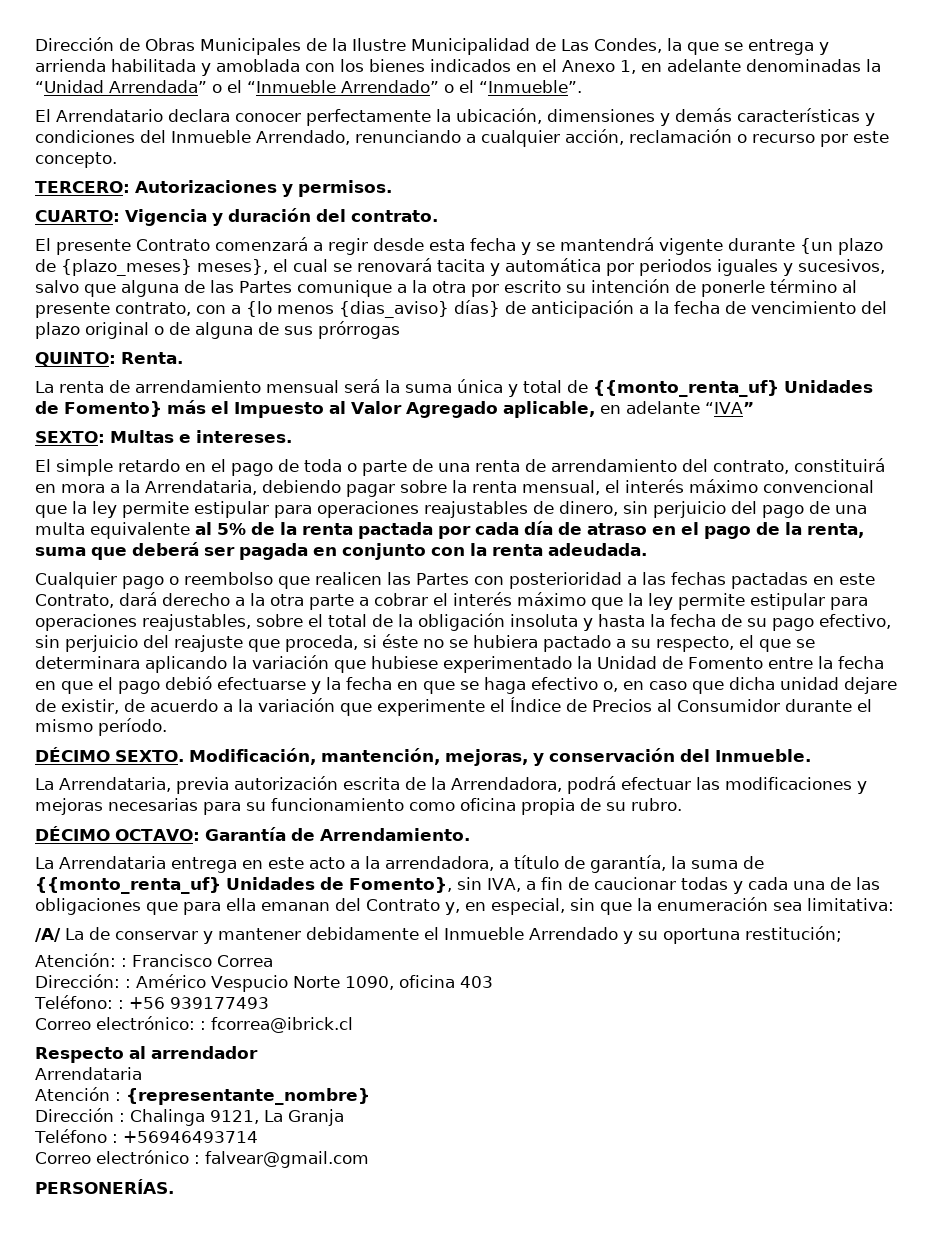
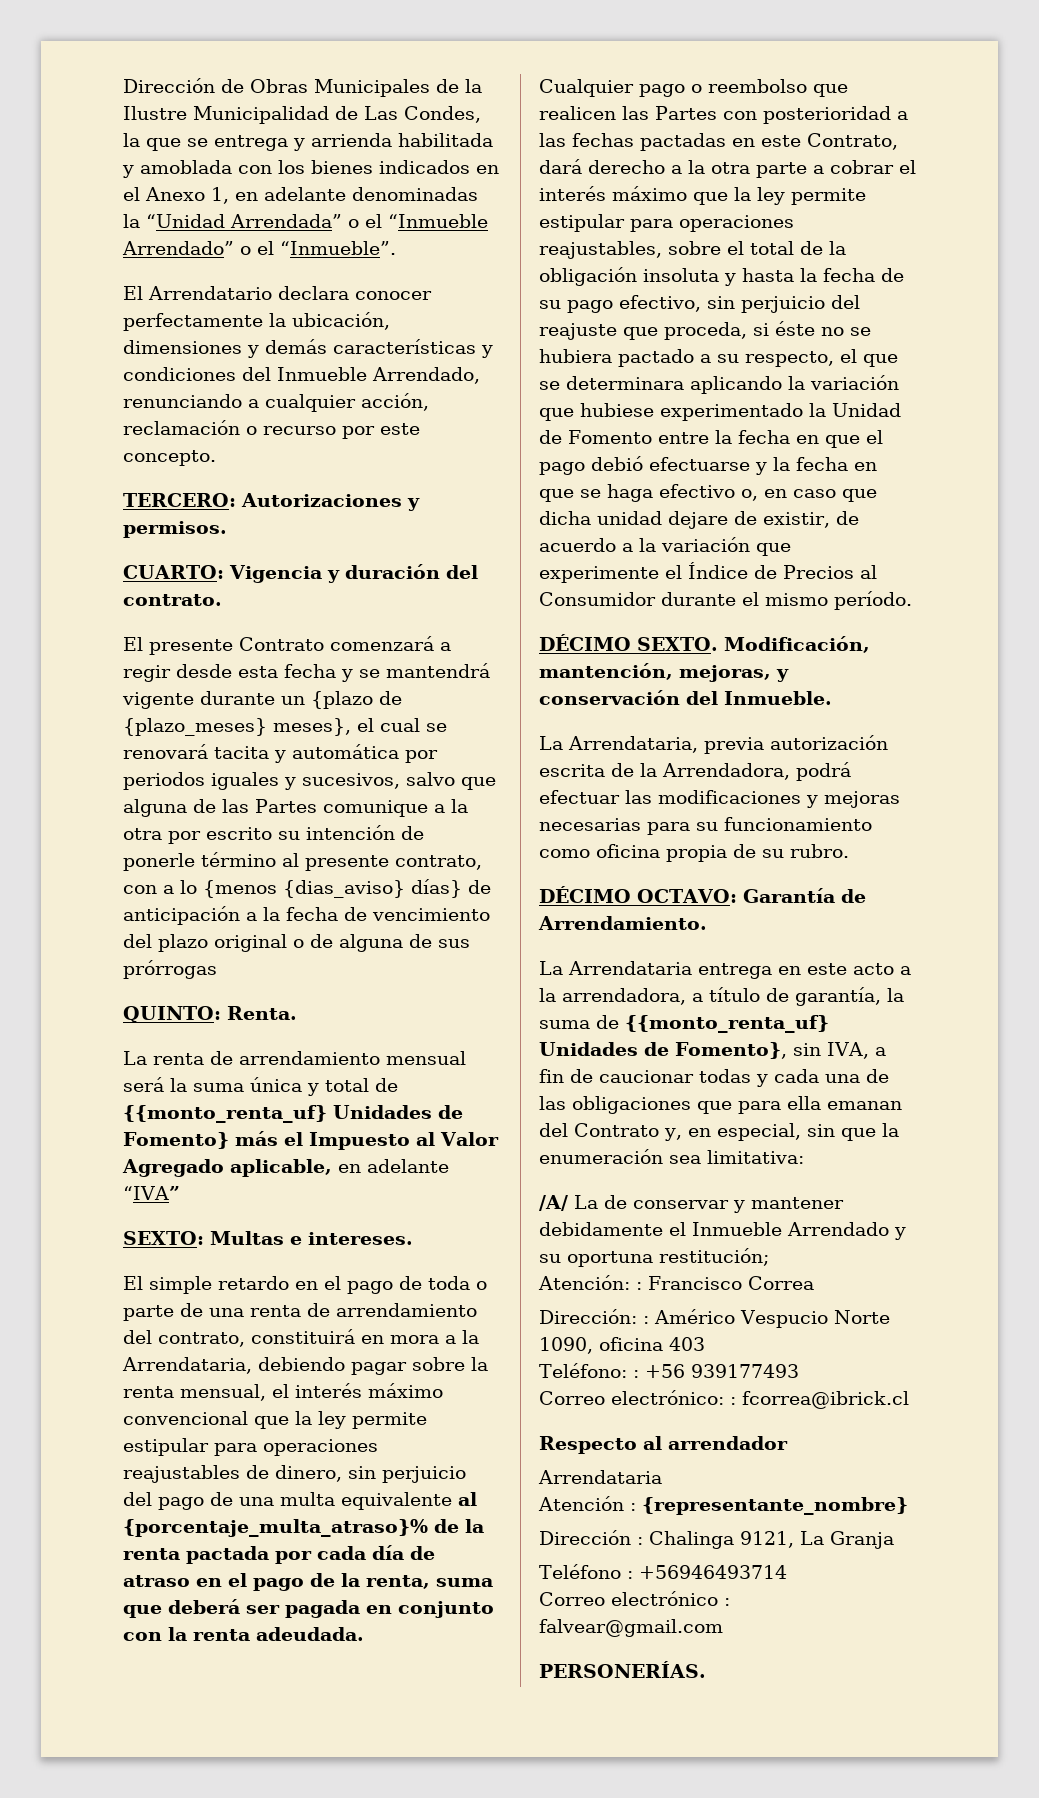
- El presente Contrato comenzará a regir desde esta fecha y se mantendrá vigente durante {un plazo de {plazo_meses} meses}, el cual se renovará tacita y automática por periodos iguales y sucesivos, salvo que alguna de las Partes comunique a la otra por escrito su intención de ponerle término al presente contrato, con a {lo menos {dias_aviso} días} de anticipación a la fecha de vencimiento del plazo original o de alguna de sus prórrogas
+ El presente Contrato comenzará a regir desde esta fecha y se mantendrá vigente durante un {plazo de {plazo_meses} meses}, el cual se renovará tacita y automática por periodos iguales y sucesivos, salvo que alguna de las Partes comunique a la otra por escrito su intención de ponerle término al presente contrato, con a lo {menos {dias_aviso} días} de anticipación a la fecha de vencimiento del plazo original o de alguna de sus prórrogas
- El simple retardo en el pago de toda o parte de una renta de arrendamiento del contrato, constituirá en mora a la Arrendataria, debiendo pagar sobre la renta mensual, el interés máximo convencional que la ley permite estipular para operaciones reajustables de dinero, sin perjuicio del pago de una multa equivalente al 5% de la renta pactada por cada día de atraso en el pago de la renta, suma que deberá ser pagada en conjunto con la renta adeudada.
+ El simple retardo en el pago de toda o parte de una renta de arrendamiento del contrato, constituirá en mora a la Arrendataria, debiendo pagar sobre la renta mensual, el interés máximo convencional que la ley permite estipular para operaciones reajustables de dinero, sin perjuicio del pago de una multa equivalente al {porcentaje_multa_atraso}% de la renta pactada por cada día de atraso en el pago de la renta, suma que deberá ser pagada en conjunto con la renta adeudada.

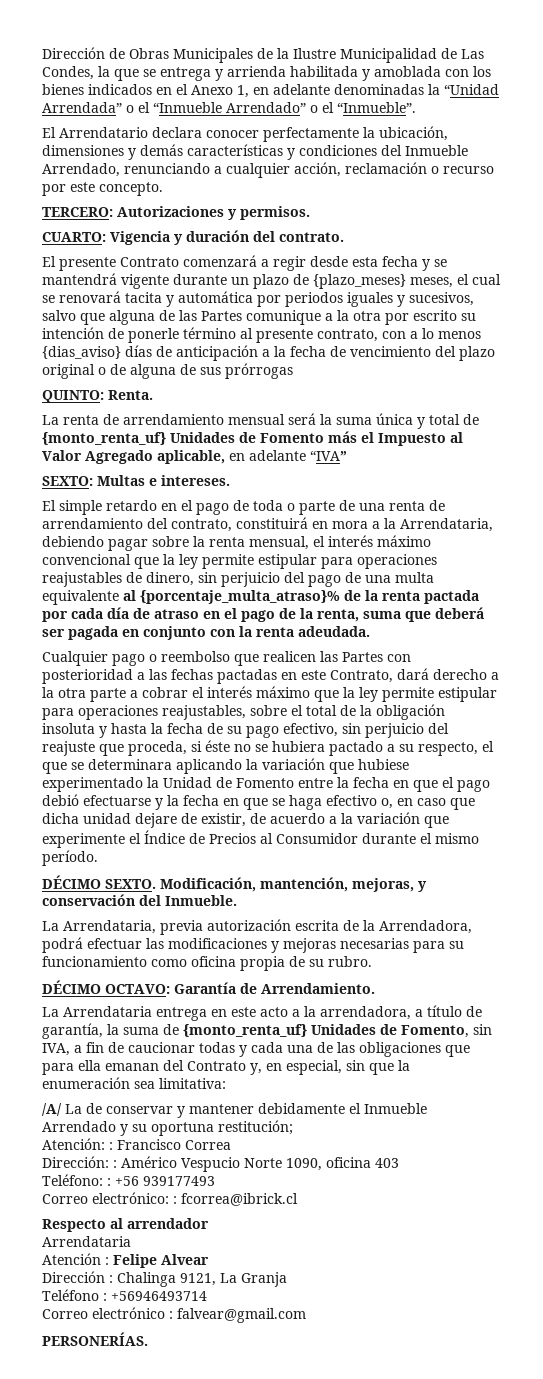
- El presente Contrato comenzará a regir desde esta fecha y se mantendrá vigente durante un {plazo de {plazo_meses} meses}, el cual se renovará tacita y automática por periodos iguales y sucesivos, salvo que alguna de las Partes comunique a la otra por escrito su intención de ponerle término al presente contrato, con a lo {menos {dias_aviso} días} de anticipación a la fecha de vencimiento del plazo original o de alguna de sus prórrogas
+ El presente Contrato comenzará a regir desde esta fecha y se mantendrá vigente durante un plazo de {plazo_meses} meses, el cual se renovará tacita y automática por periodos iguales y sucesivos, salvo que alguna de las Partes comunique a la otra por escrito su intención de ponerle término al presente contrato, con a lo menos {dias_aviso} días de anticipación a la fecha de vencimiento del plazo original o de alguna de sus prórrogas
- La renta de arrendamiento mensual será la suma única y total de {{monto_renta_uf} Unidades de Fomento} más el Impuesto al Valor Agregado aplicable, en adelante “IVA”
+ La renta de arrendamiento mensual será la suma única y total de {monto_renta_uf} Unidades de Fomento más el Impuesto al Valor Agregado aplicable, en adelante “IVA”
- La Arrendataria entrega en este acto a la arrendadora, a título de garantía, la suma de {{monto_renta_uf} Unidades de Fomento}, sin IVA, a fin de caucionar todas y cada una de las obligaciones que para ella emanan del Contrato y, en especial, sin que la enumeración sea limitativa:
+ La Arrendataria entrega en este acto a la arrendadora, a título de garantía, la suma de {monto_renta_uf} Unidades de Fomento, sin IVA, a fin de caucionar todas y cada una de las obligaciones que para ella emanan del Contrato y, en especial, sin que la enumeración sea limitativa:
- Atención : {representante_nombre}
+ Atención : Felipe Alvear

